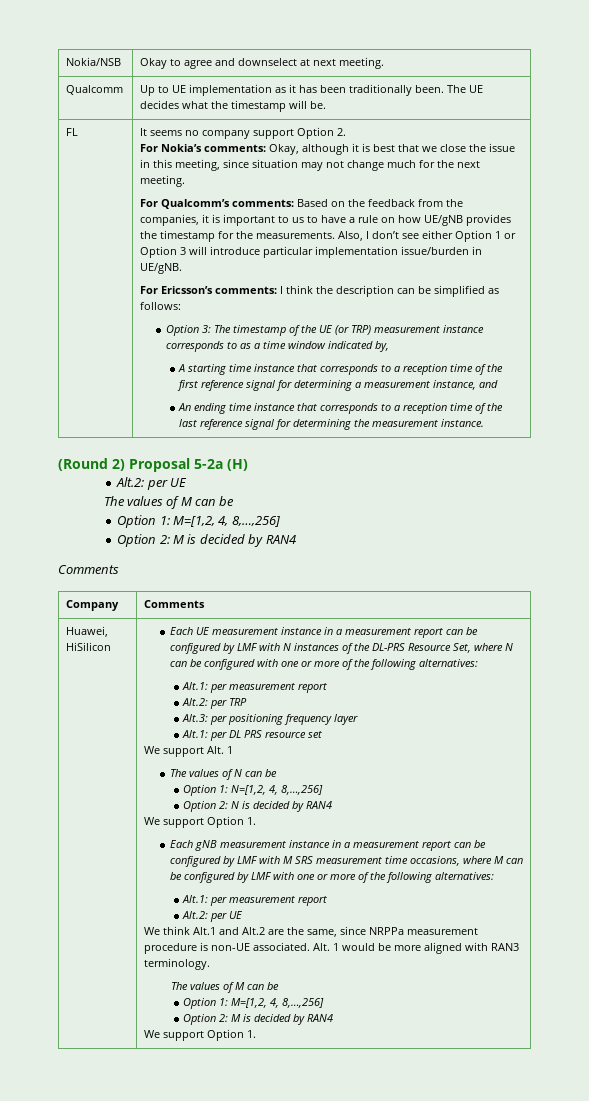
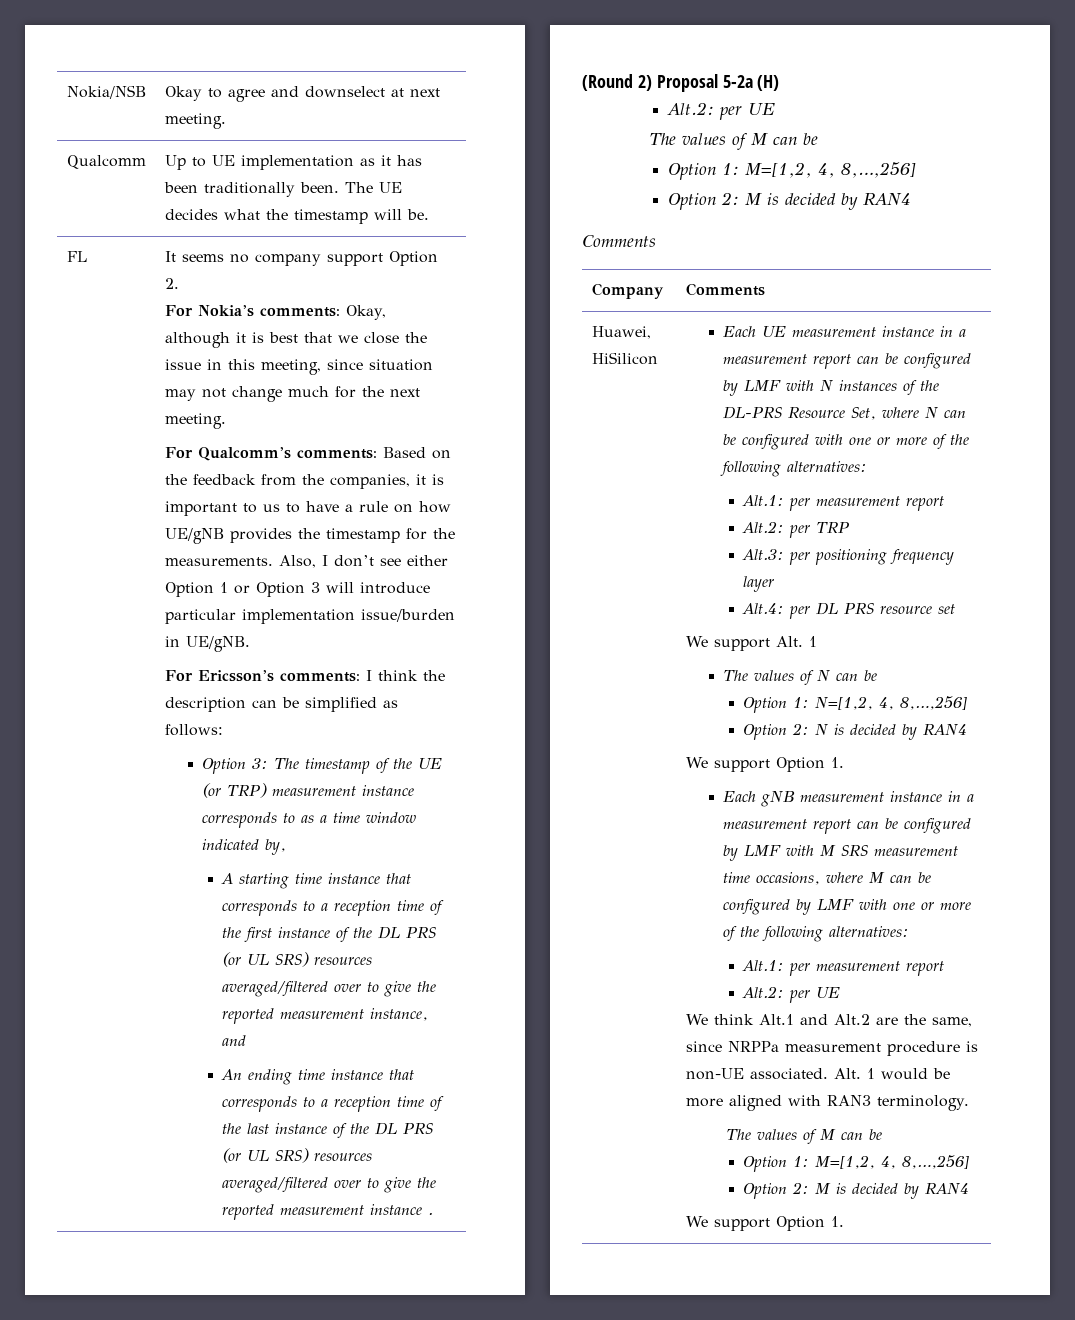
- A starting time instance that corresponds to a reception time of the first reference signal for determining a measurement instance, and
+ A starting time instance that corresponds to a reception time of the first instance of the DL PRS (or UL SRS) resources averaged/filtered over to give the reported measurement instance, and
- An ending time instance that corresponds to a reception time of the last reference signal for determining the measurement instance.
+ An ending time instance that corresponds to a reception time of the last instance of the DL PRS (or UL SRS) resources averaged/filtered over to give the reported measurement instance .
- Alt.1: per DL PRS resource set
+ Alt.4: per DL PRS resource set

